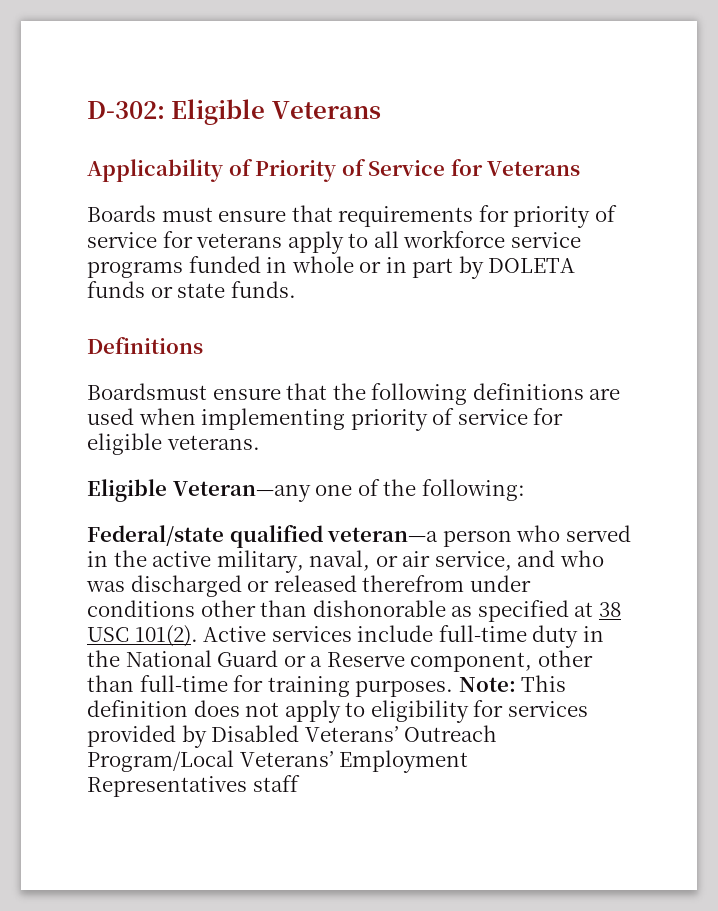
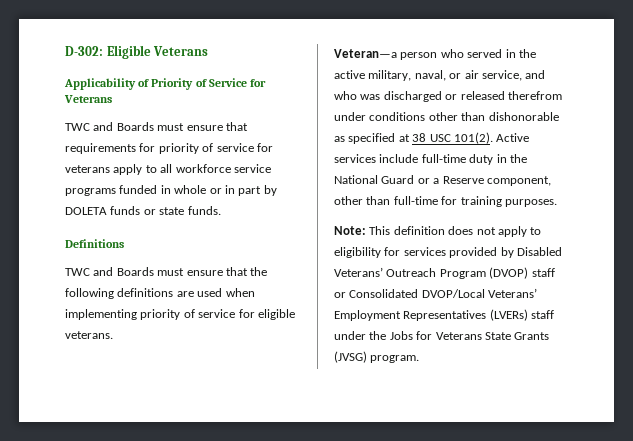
- Boards must ensure that requirements for priority of service for veterans apply to all workforce service programs funded in whole or in part by DOLETA funds or state funds.
+ TWC and Boards must ensure that requirements for priority of service for veterans apply to all workforce service programs funded in whole or in part by DOLETA funds or state funds.
- Boardsmust ensure that the following definitions are used when implementing priority of service for eligible veterans.
+ TWC and Boards must ensure that the following definitions are used when implementing priority of service for eligible veterans.
- Eligible Veteran—any one of the following:
- Federal/state qualified veteran—a person who served in the active military, naval, or air service, and who was discharged or released therefrom under conditions other than dishonorable as specified at 38 USC 101(2).
+ Veteran—a person who served in the active military, naval, or air service, and who was discharged or released therefrom under conditions other than dishonorable as specified at 38 USC 101(2).
- Active services include full-time duty in the National Guard or a Reserve component, other than full-time for training purposes. Note: This definition does not apply to eligibility for services provided by Disabled Veterans’ Outreach Program/Local Veterans’ Employment Representatives staff
+ Active services include full-time duty in the National Guard or a Reserve component, other than full-time for training purposes.
+ Note: This definition does not apply to eligibility for services provided by Disabled Veterans’ Outreach Program (DVOP) staff or Consolidated DVOP/Local Veterans’ Employment Representatives (LVERs) staff under the Jobs for Veterans State Grants (JVSG) program.

